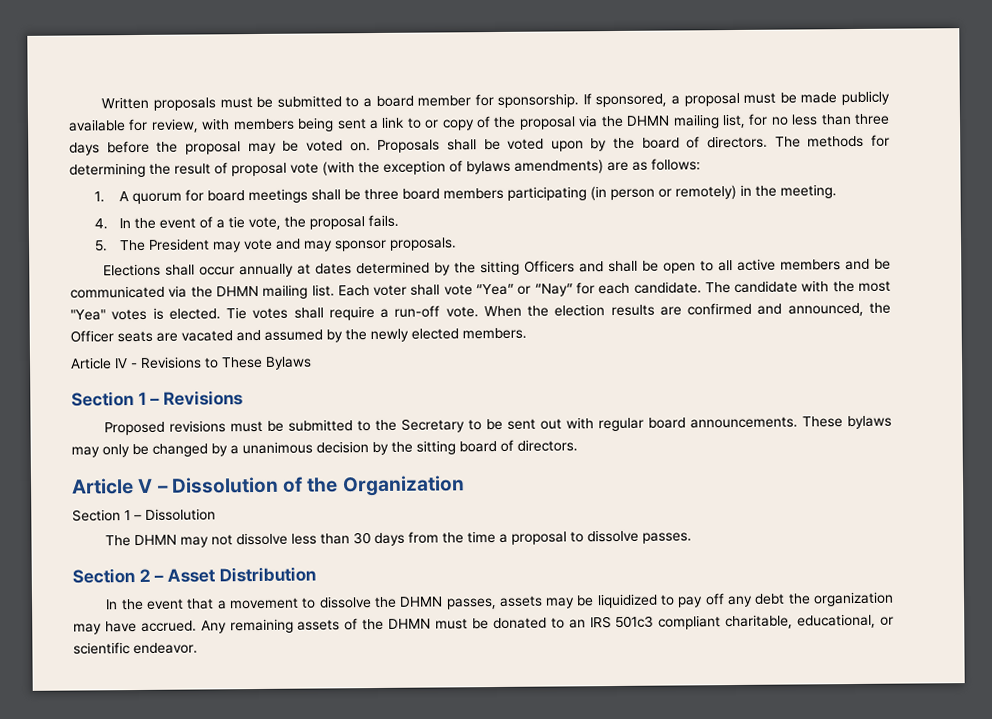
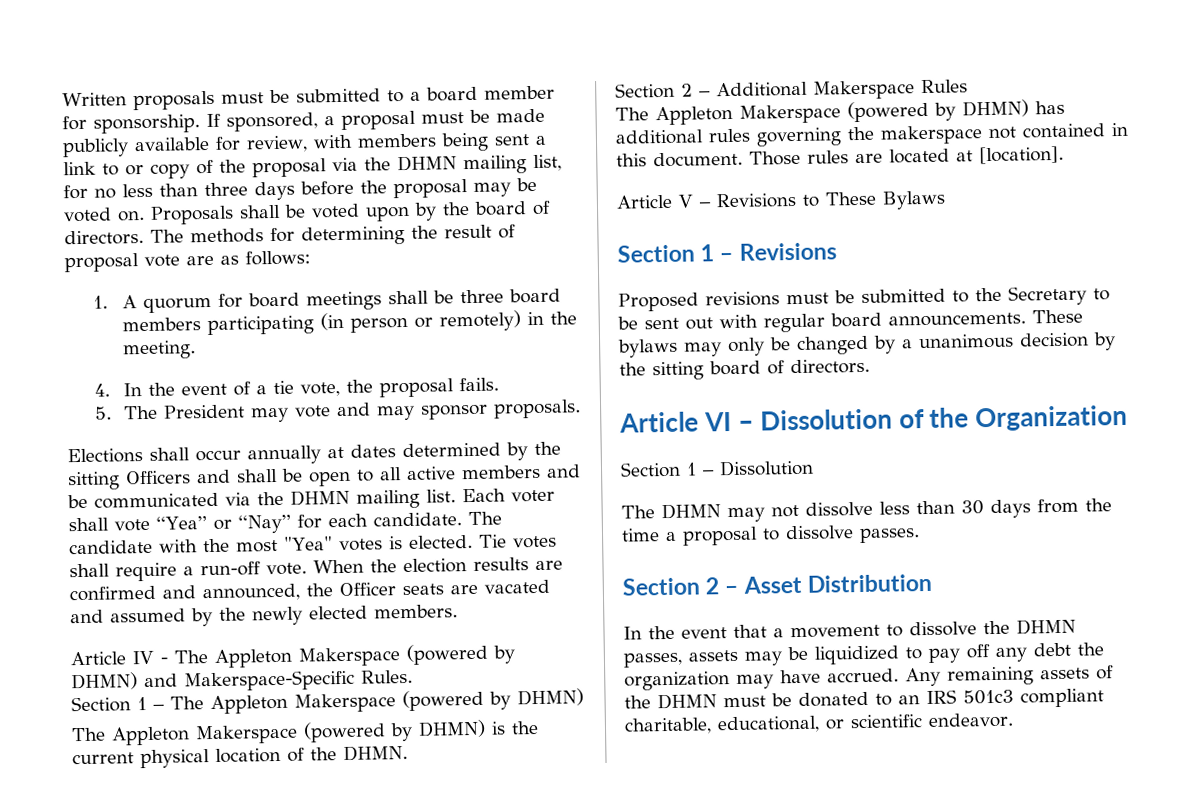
- The methods for determining the result of proposal vote (with the exception of bylaws amendments) are as follows:
+ The methods for determining the result of proposal vote are as follows:
- Article IV - Revisions to These Bylaws
+ Article IV - The Appleton Makerspace (powered by DHMN) and Makerspace-Specific Rules.
+ Section 1 – The Appleton Makerspace (powered by DHMN)
+ The Appleton Makerspace (powered by DHMN) is the current physical location of the DHMN.
+ Section 2 – Additional Makerspace Rules
+ The Appleton Makerspace (powered by DHMN) has additional rules governing the makerspace not contained in this document. Those rules are located at [location].
+ Article V – Revisions to These Bylaws
- Article V – Dissolution of the Organization
+ Article VI – Dissolution of the Organization

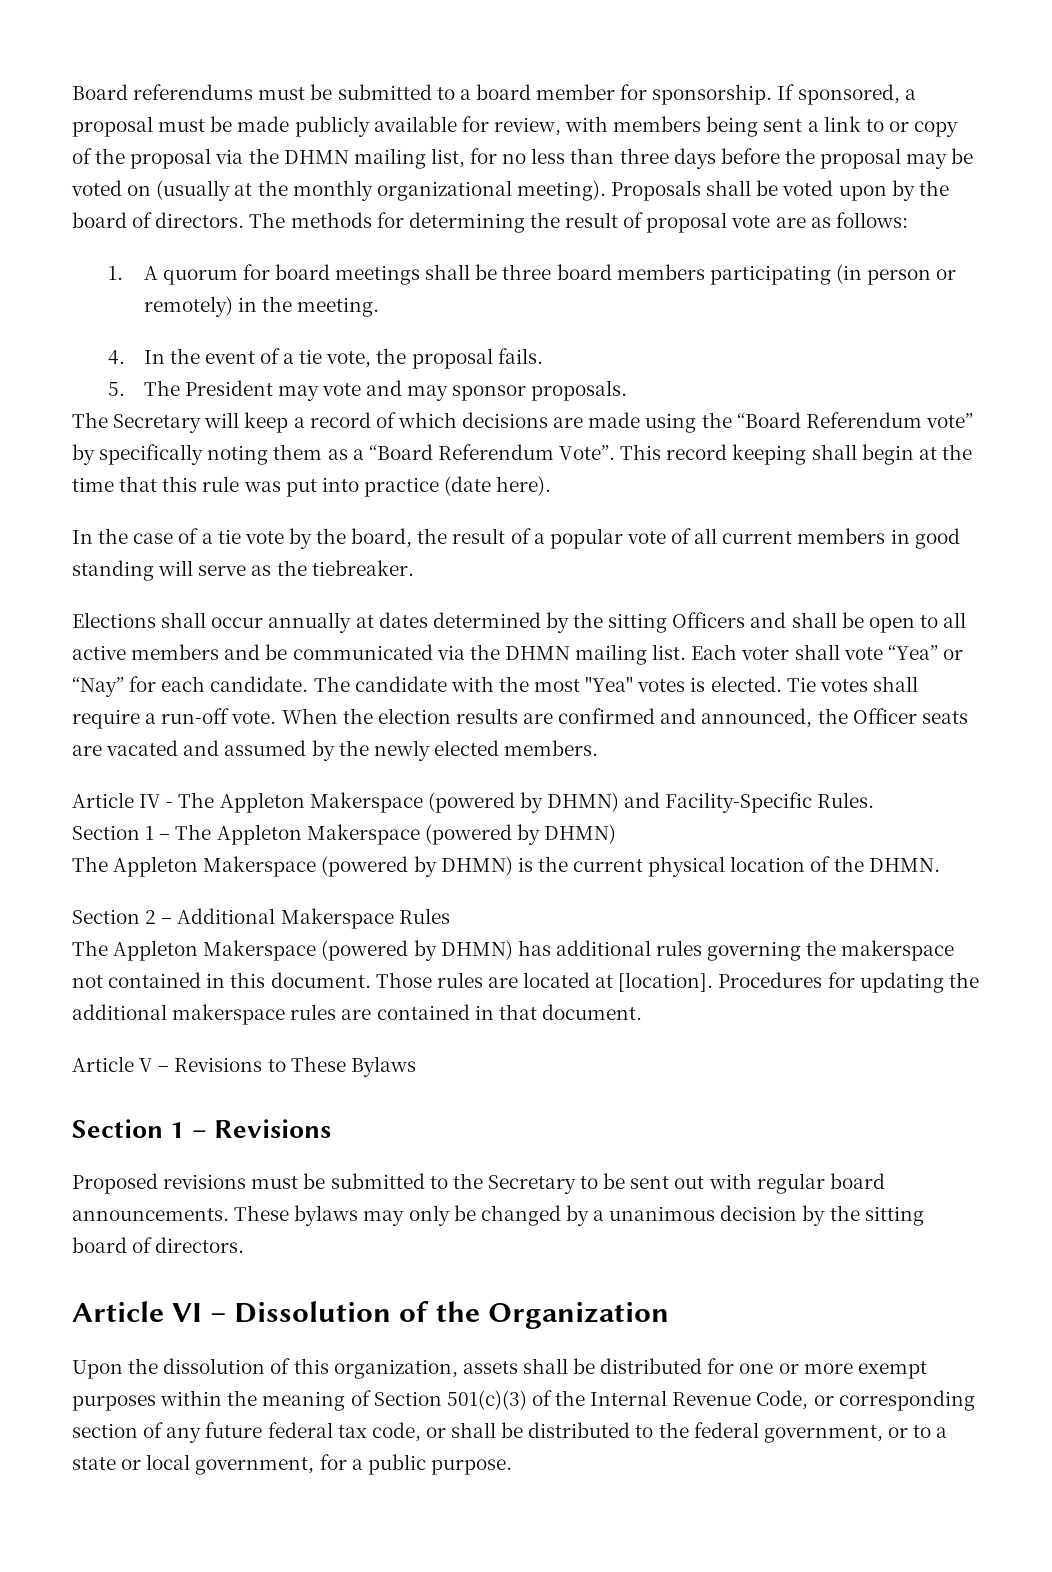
- Written proposals must be submitted to a board member for sponsorship.
+ Board referendums must be submitted to a board member for sponsorship.
- If sponsored, a proposal must be made publicly available for review, with members being sent a link to or copy of the proposal via the DHMN mailing list, for no less than three days before the proposal may be voted on.
+ If sponsored, a proposal must be made publicly available for review, with members being sent a link to or copy of the proposal via the DHMN mailing list, for no less than three days before the proposal may be voted on (usually at the monthly organizational meeting).
+ The Secretary will keep a record of which decisions are made using the “Board Referendum vote” by specifically noting them as a “Board Referendum Vote”. This record keeping shall begin at the time that this rule was put into practice (date here).
+ In the case of a tie vote by the board, the result of a popular vote of all current members in good standing will serve as the tiebreaker.
- Article IV - The Appleton Makerspace (powered by DHMN) and Makerspace-Specific Rules.
+ Article IV - The Appleton Makerspace (powered by DHMN) and Facility-Specific Rules.
+ Procedures for updating the additional makerspace rules are contained in that document.
- Section 1 – Dissolution
- The DHMN may not dissolve less than 30 days from the time a proposal to dissolve passes.
- Section 2 – Asset Distribution
- In the event that a movement to dissolve the DHMN passes, assets may be liquidized to pay off any debt the organization may have accrued. Any remaining assets of the DHMN must be donated to an IRS 501c3 compliant charitable, educational, or scientific endeavor.
+ Upon the dissolution of this organization, assets shall be distributed for one or more exempt purposes within the meaning of Section 501(c)(3) of the Internal Revenue Code, or corresponding section of any future federal tax code, or shall be distributed to the federal government, or to a state or local government, for a public purpose.

